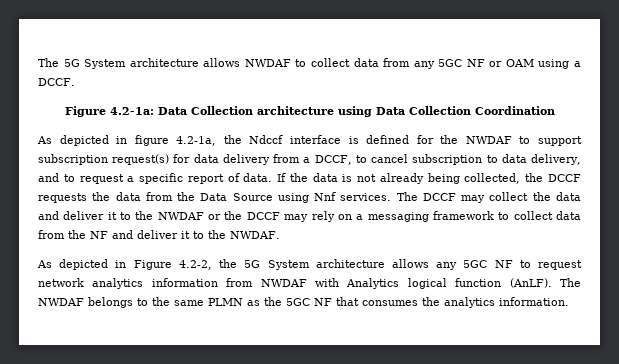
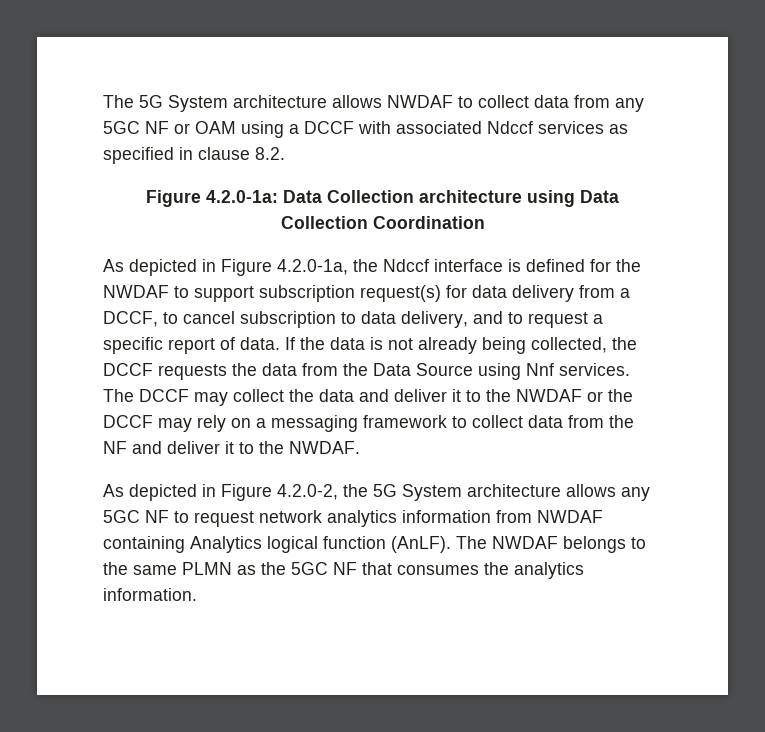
- The 5G System architecture allows NWDAF to collect data from any 5GC NF or OAM using a DCCF.
- Figure 4.2-1a: Data Collection architecture using Data Collection Coordination
+ The 5G System architecture allows NWDAF to collect data from any 5GC NF or OAM using a DCCF with associated Ndccf services as specified in clause 8.2.
+ Figure 4.2.0-1a: Data Collection architecture using Data Collection Coordination
- As depicted in figure 4.2-1a, the Ndccf interface is defined for the NWDAF to support subscription request(s) for data delivery from a DCCF, to cancel subscription to data delivery, and to request a specific report of data.
+ As depicted in Figure 4.2.0-1a, the Ndccf interface is defined for the NWDAF to support subscription request(s) for data delivery from a DCCF, to cancel subscription to data delivery, and to request a specific report of data.
- As depicted in Figure 4.2-2, the 5G System architecture allows any 5GC NF to request network analytics information from NWDAF with Analytics logical function (AnLF).
+ As depicted in Figure 4.2.0-2, the 5G System architecture allows any 5GC NF to request network analytics information from NWDAF containing Analytics logical function (AnLF).

